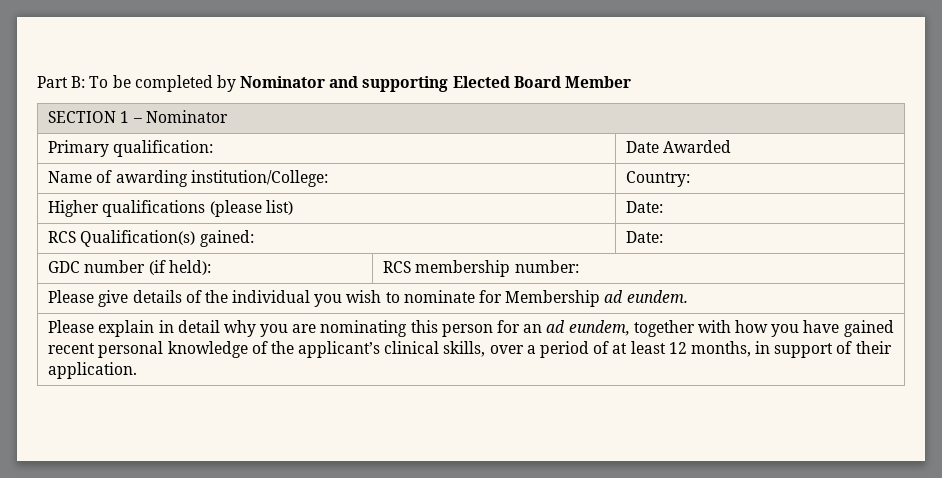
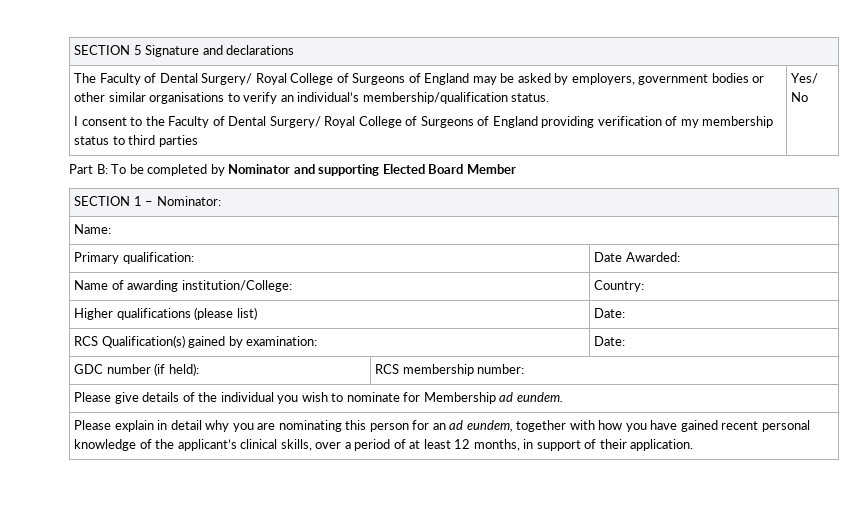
+ SECTION 5 Signature and declarations
+ The Faculty of Dental Surgery/ Royal College of Surgeons of England may be asked by employers, government bodies or other similar organisations to verify an individual’s membership/qualification status.
+ I consent to the Faculty of Dental Surgery/ Royal College of Surgeons of England providing verification of my membership status to third parties | Yes/ No
- SECTION 1 – Nominator
+ SECTION 1 – Nominator:
+ Name:
- Primary qualification: | Date Awarded
+ Primary qualification: | Date Awarded:
- RCS Qualification(s) gained: | Date:
+ RCS Qualification(s) gained by examination: | Date:

